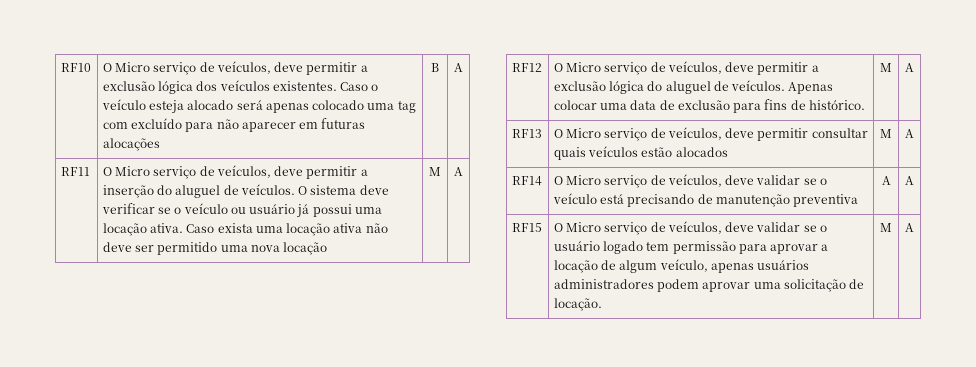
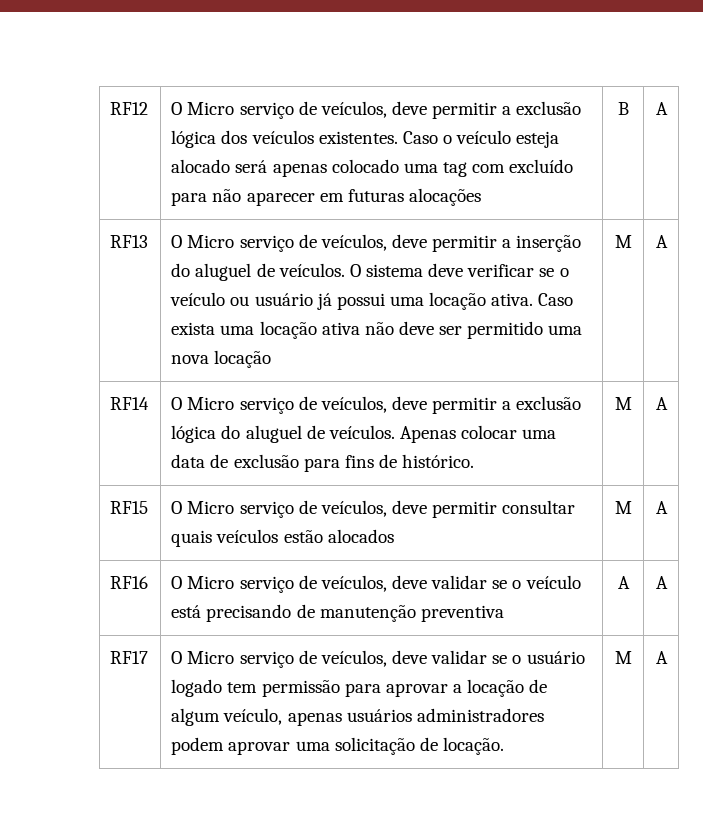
- RF10 | O Micro serviço de veículos, deve permitir a exclusão lógica dos veículos existentes. Caso o veículo esteja alocado será apenas colocado uma tag com excluído para não aparecer em futuras alocações | B | A
+ RF12 | O Micro serviço de veículos, deve permitir a exclusão lógica dos veículos existentes. Caso o veículo esteja alocado será apenas colocado uma tag com excluído para não aparecer em futuras alocações | B | A
- RF11
+ RF13
- RF12 | O Micro serviço de veículos, deve permitir a exclusão lógica do aluguel de veículos. Apenas colocar uma data de exclusão para fins de histórico. | M | A
+ RF14 | O Micro serviço de veículos, deve permitir a exclusão lógica do aluguel de veículos. Apenas colocar uma data de exclusão para fins de histórico. | M | A
- RF13 | O Micro serviço de veículos, deve permitir consultar quais veículos estão alocados | M | A
+ RF15 | O Micro serviço de veículos, deve permitir consultar quais veículos estão alocados | M | A
- RF14 | O Micro serviço de veículos, deve validar se o veículo está precisando de manutenção preventiva | A | A
+ RF16 | O Micro serviço de veículos, deve validar se o veículo está precisando de manutenção preventiva | A | A
- RF15 | O Micro serviço de veículos, deve validar se o usuário logado tem permissão para aprovar a locação de algum veículo, apenas usuários administradores podem aprovar uma solicitação de locação. | M | A
+ RF17 | O Micro serviço de veículos, deve validar se o usuário logado tem permissão para aprovar a locação de algum veículo, apenas usuários administradores podem aprovar uma solicitação de locação. | M | A

